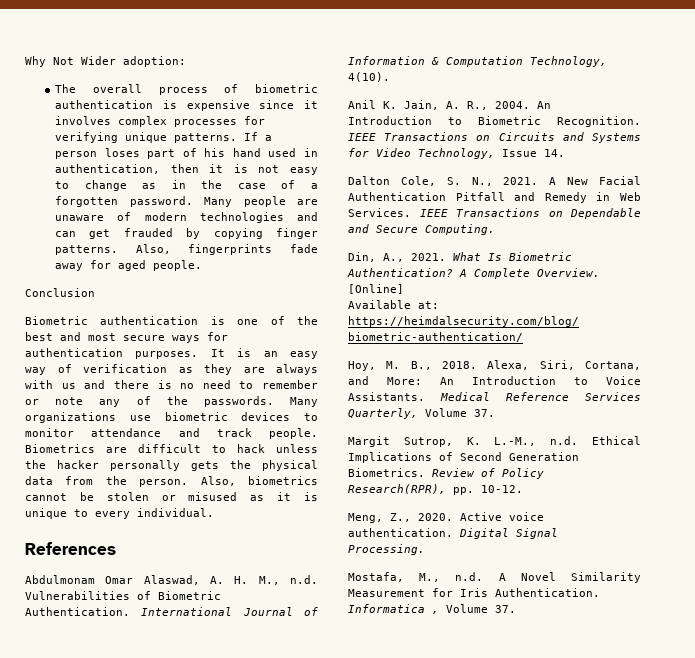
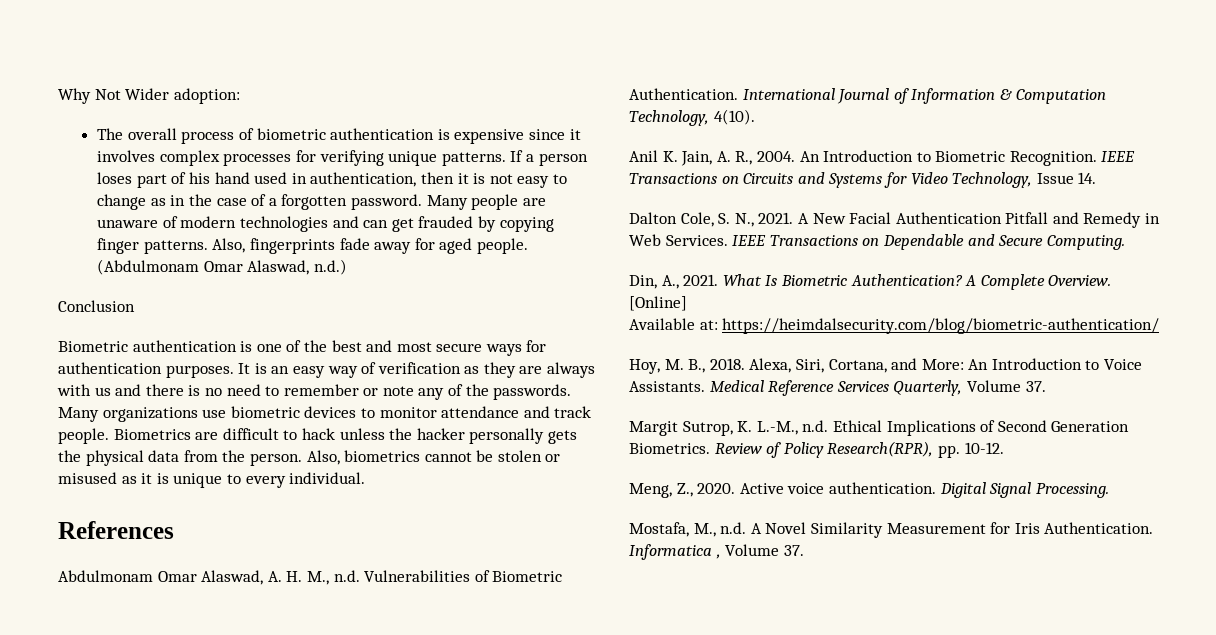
+ (Abdulmonam Omar Alaswad, n.d.)

